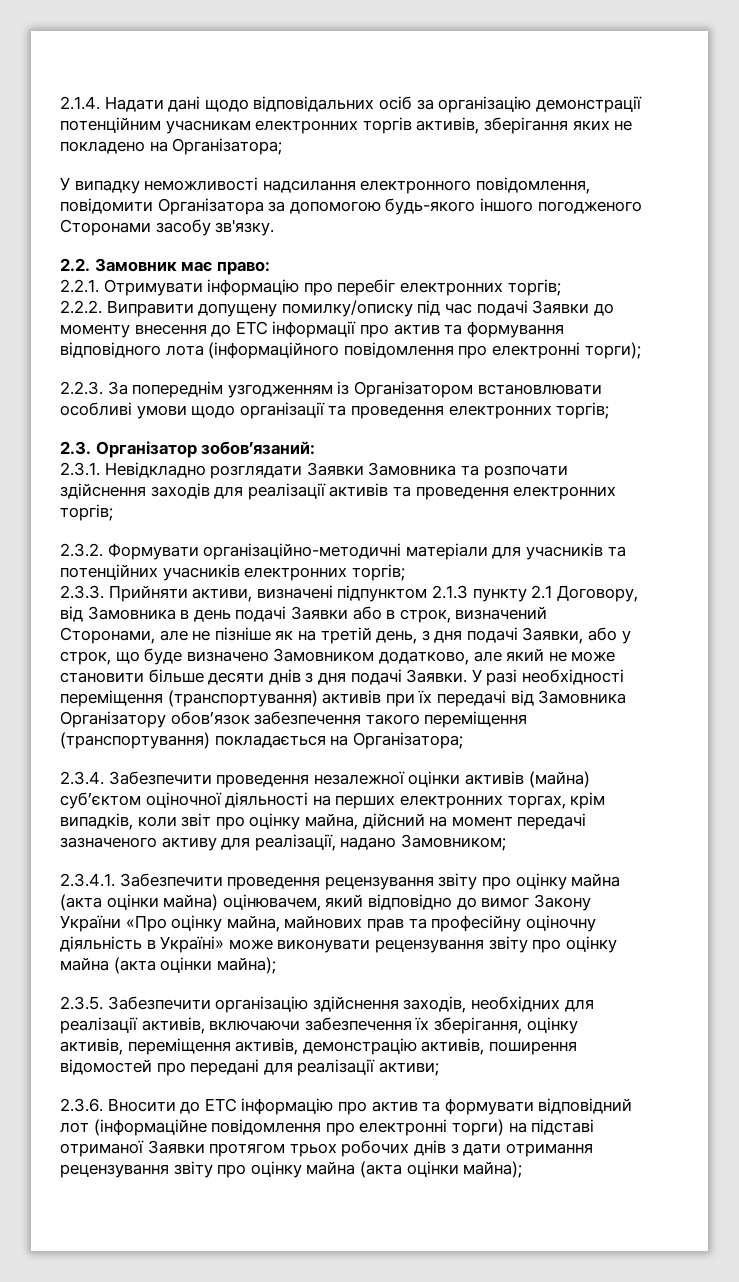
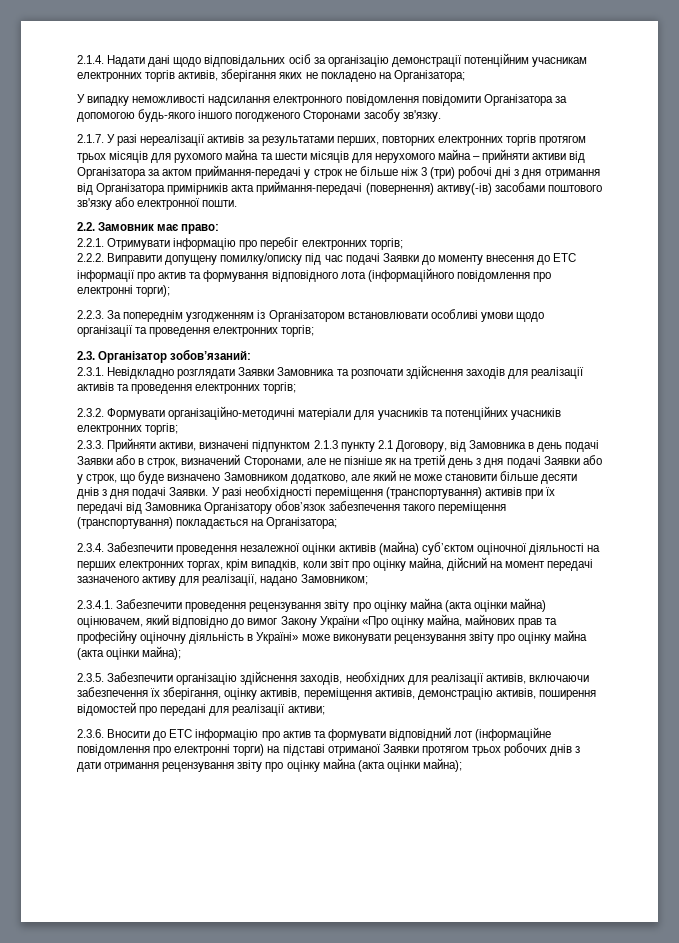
- У випадку неможливості надсилання електронного повідомлення, повідомити Організатора за допомогою будь-якого іншого погодженого Сторонами засобу зв'язку.
+ У випадку неможливості надсилання електронного повідомлення повідомити Організатора за допомогою будь-якого іншого погодженого Сторонами засобу зв'язку.
+ 2.1.7. У разі нереалізації активів за результатами перших, повторних електронних торгів протягом трьох місяців для рухомого майна та шести місяців для нерухомого майна – прийняти активи від Організатора за актом приймання-передачі у строк не більше ніж 3 (три) робочі дні з дня отримання від Організатора примірників акта приймання-передачі (повернення) активу(-ів) засобами поштового звʹязку або електронної пошти.
- 2.3.3. Прийняти активи, визначені підпунктом 2.1.3 пункту 2.1 Договору, від Замовника в день подачі Заявки або в строк, визначений Сторонами, але не пізніше як на третій день, з дня подачі Заявки, або у строк, що буде визначено Замовником додатково, але який не може становити більше десяти днів з дня подачі Заявки.
+ 2.3.3. Прийняти активи, визначені підпунктом 2.1.3 пункту 2.1 Договору, від Замовника в день подачі Заявки або в строк, визначений Сторонами, але не пізніше як на третій день з дня подачі Заявки або у строк, що буде визначено Замовником додатково, але який не може становити більше десяти днів з дня подачі Заявки.

